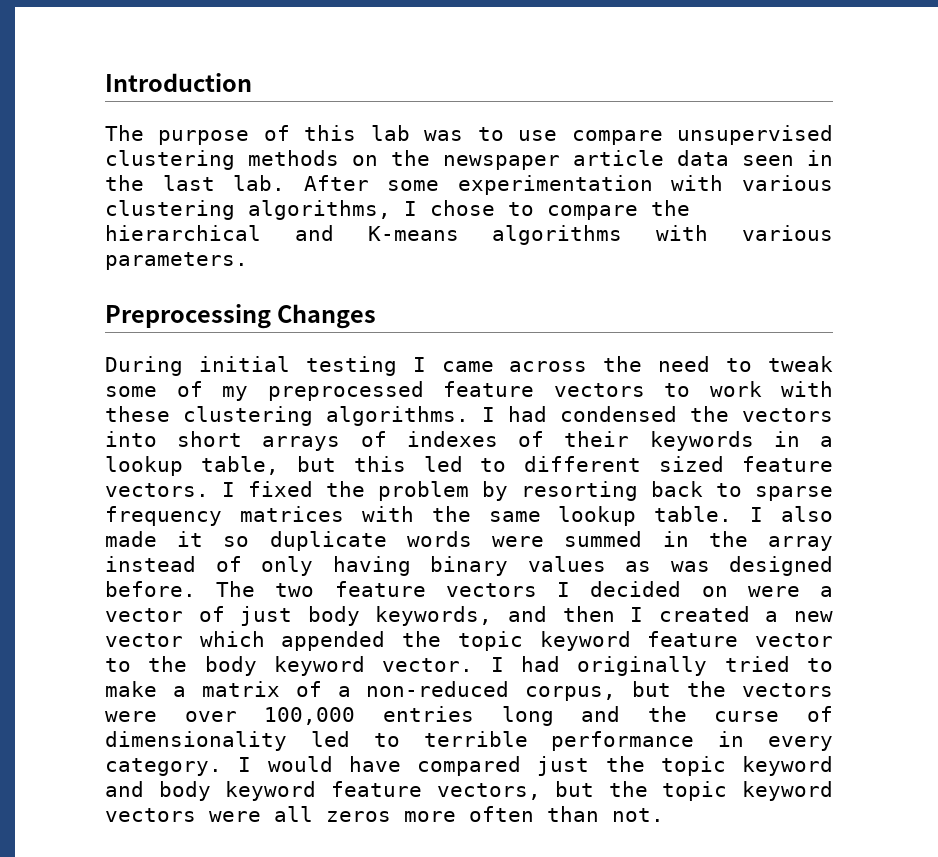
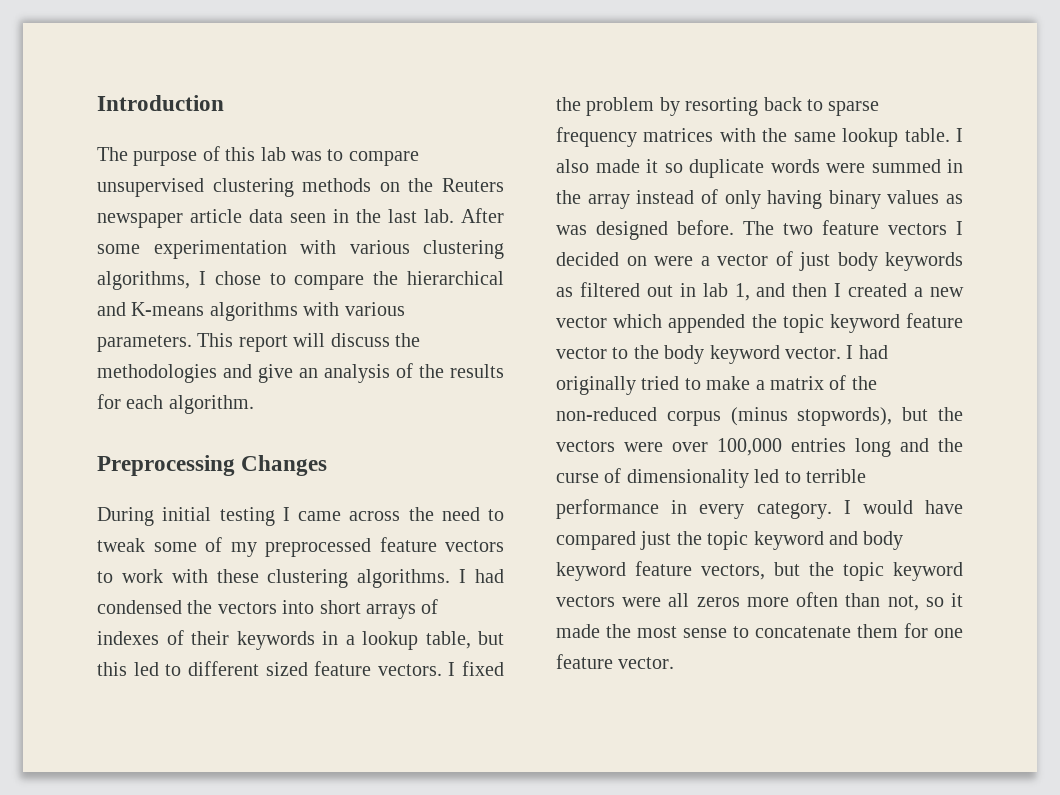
- The purpose of this lab was to use compare unsupervised clustering methods on the newspaper article data seen in the last lab.
+ The purpose of this lab was to compare unsupervised clustering methods on the Reuters newspaper article data seen in the last lab.
+ This report will discuss the methodologies and give an analysis of the results for each algorithm.
- The two feature vectors I decided on were a vector of just body keywords, and then I created a new vector which appended the topic keyword feature vector to the body keyword vector.
+ The two feature vectors I decided on were a vector of just body keywords as filtered out in lab 1, and then I created a new vector which appended the topic keyword feature vector to the body keyword vector.
- I had originally tried to make a matrix of a non-reduced corpus, but the vectors were over 100,000 entries long and the curse of dimensionality led to terrible performance in every category.
+ I had originally tried to make a matrix of the non-reduced corpus (minus stopwords), but the vectors were over 100,000 entries long and the curse of dimensionality led to terrible performance in every category.
- I would have compared just the topic keyword and body keyword feature vectors, but the topic keyword vectors were all zeros more often than not.
+ I would have compared just the topic keyword and body keyword feature vectors, but the topic keyword vectors were all zeros more often than not, so it made the most sense to concatenate them for one feature vector.

